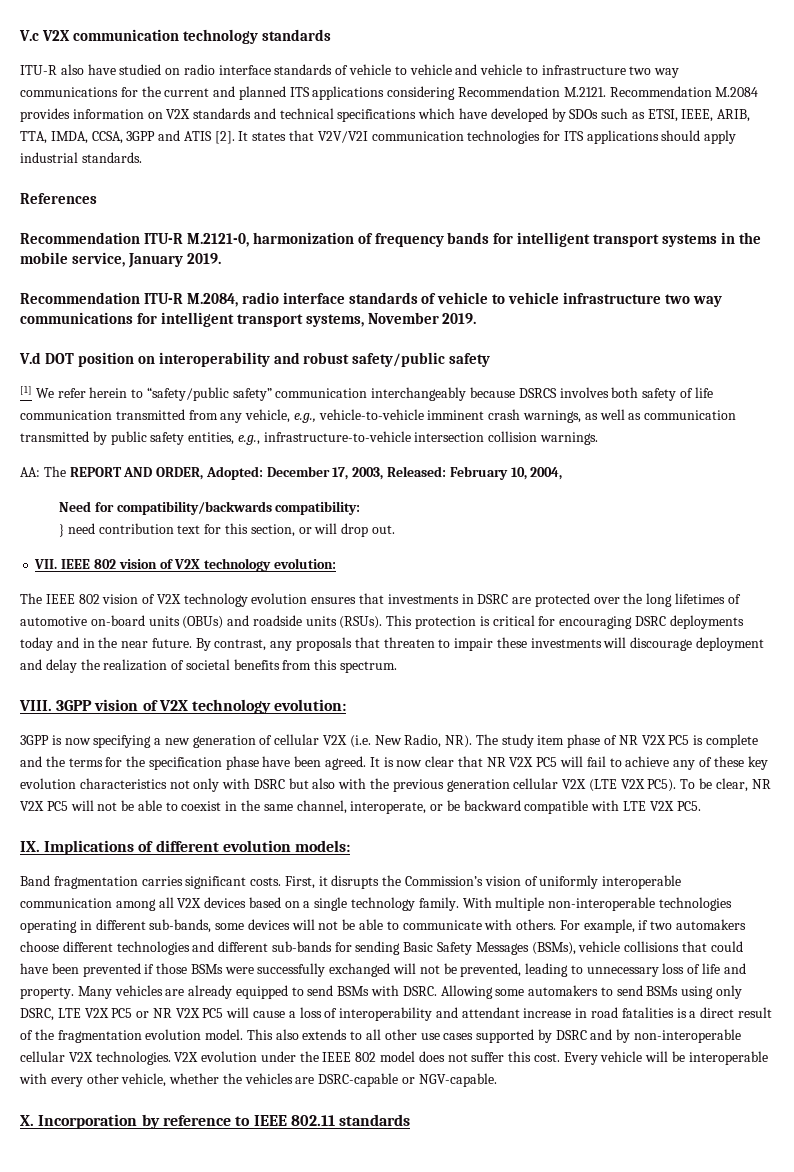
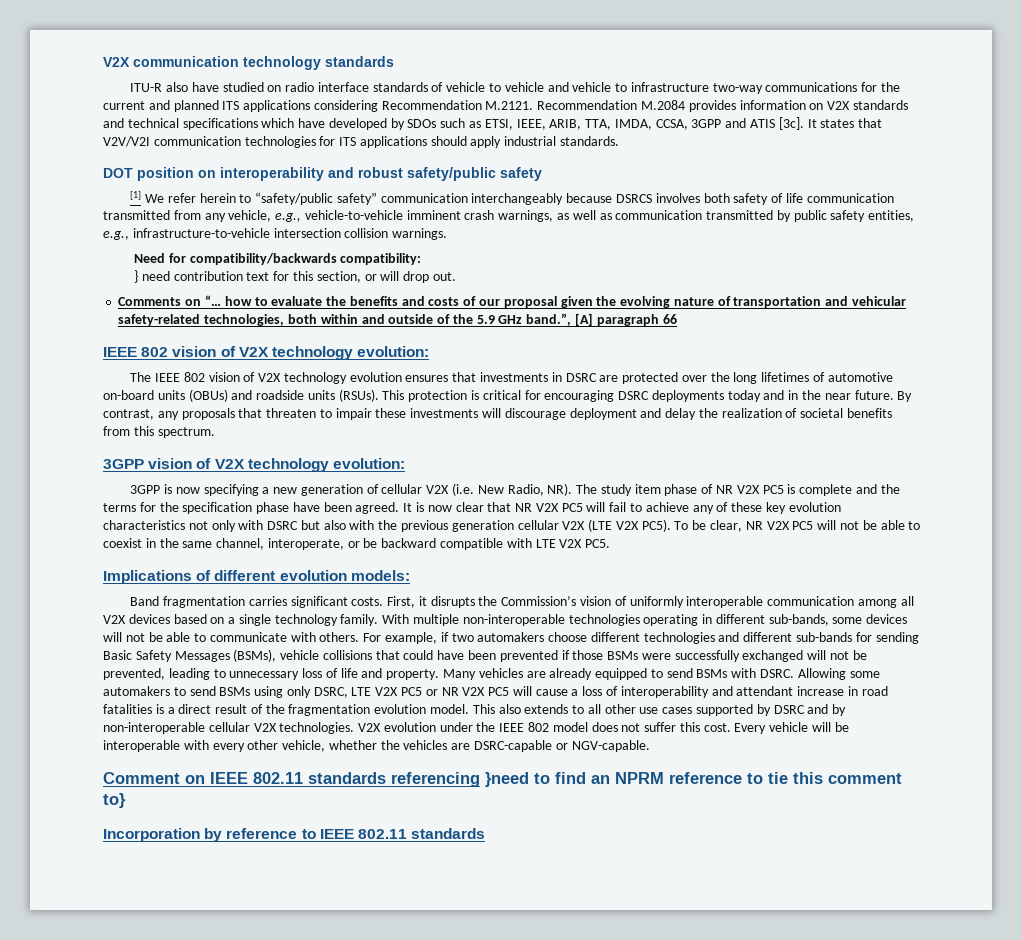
- V.c V2X communication technology standards
+ V2X communication technology standards
- ITU-R also have studied on radio interface standards of vehicle to vehicle and vehicle to infrastructure two way communications for the current and planned ITS applications considering Recommendation M.2121. Recommendation M.2084 provides information on V2X standards and technical specifications which have developed by SDOs such as ETSI, IEEE, ARIB, TTA, IMDA, CCSA, 3GPP and ATIS [2].
+ ITU-R also have studied on radio interface standards of vehicle to vehicle and vehicle to infrastructure two-way communications for the current and planned ITS applications considering Recommendation M.2121. Recommendation M.2084 provides information on V2X standards and technical specifications which have developed by SDOs such as ETSI, IEEE, ARIB, TTA, IMDA, CCSA, 3GPP and ATIS [3c].
- References
- Recommendation ITU-R M.2121-0, harmonization of frequency bands for intelligent transport systems in the mobile service, January 2019.
- Recommendation ITU-R M.2084, radio interface standards of vehicle to vehicle infrastructure two way communications for intelligent transport systems, November 2019.
- V.d DOT position on interoperability and robust safety/public safety
+ DOT position on interoperability and robust safety/public safety
- AA: The REPORT AND ORDER, Adopted: December 17, 2003, Released: February 10, 2004,
- VII. IEEE 802 vision of V2X technology evolution:
+ Comments on “… how to evaluate the benefits and costs of our proposal given the evolving nature of transportation and vehicular safety-related technologies, both within and outside of the 5.9 GHz band.”, [A] paragraph 66
+ IEEE 802 vision of V2X technology evolution:
- VIII.
- IX. Implications of different evolution models:
+ Implications of different evolution models:
- X. Incorporation by reference to IEEE 802.11 standards
+ Comment on IEEE 802.11 standards referencing }need to find an NPRM reference to tie this comment to}
+ Incorporation by reference to IEEE 802.11 standards

